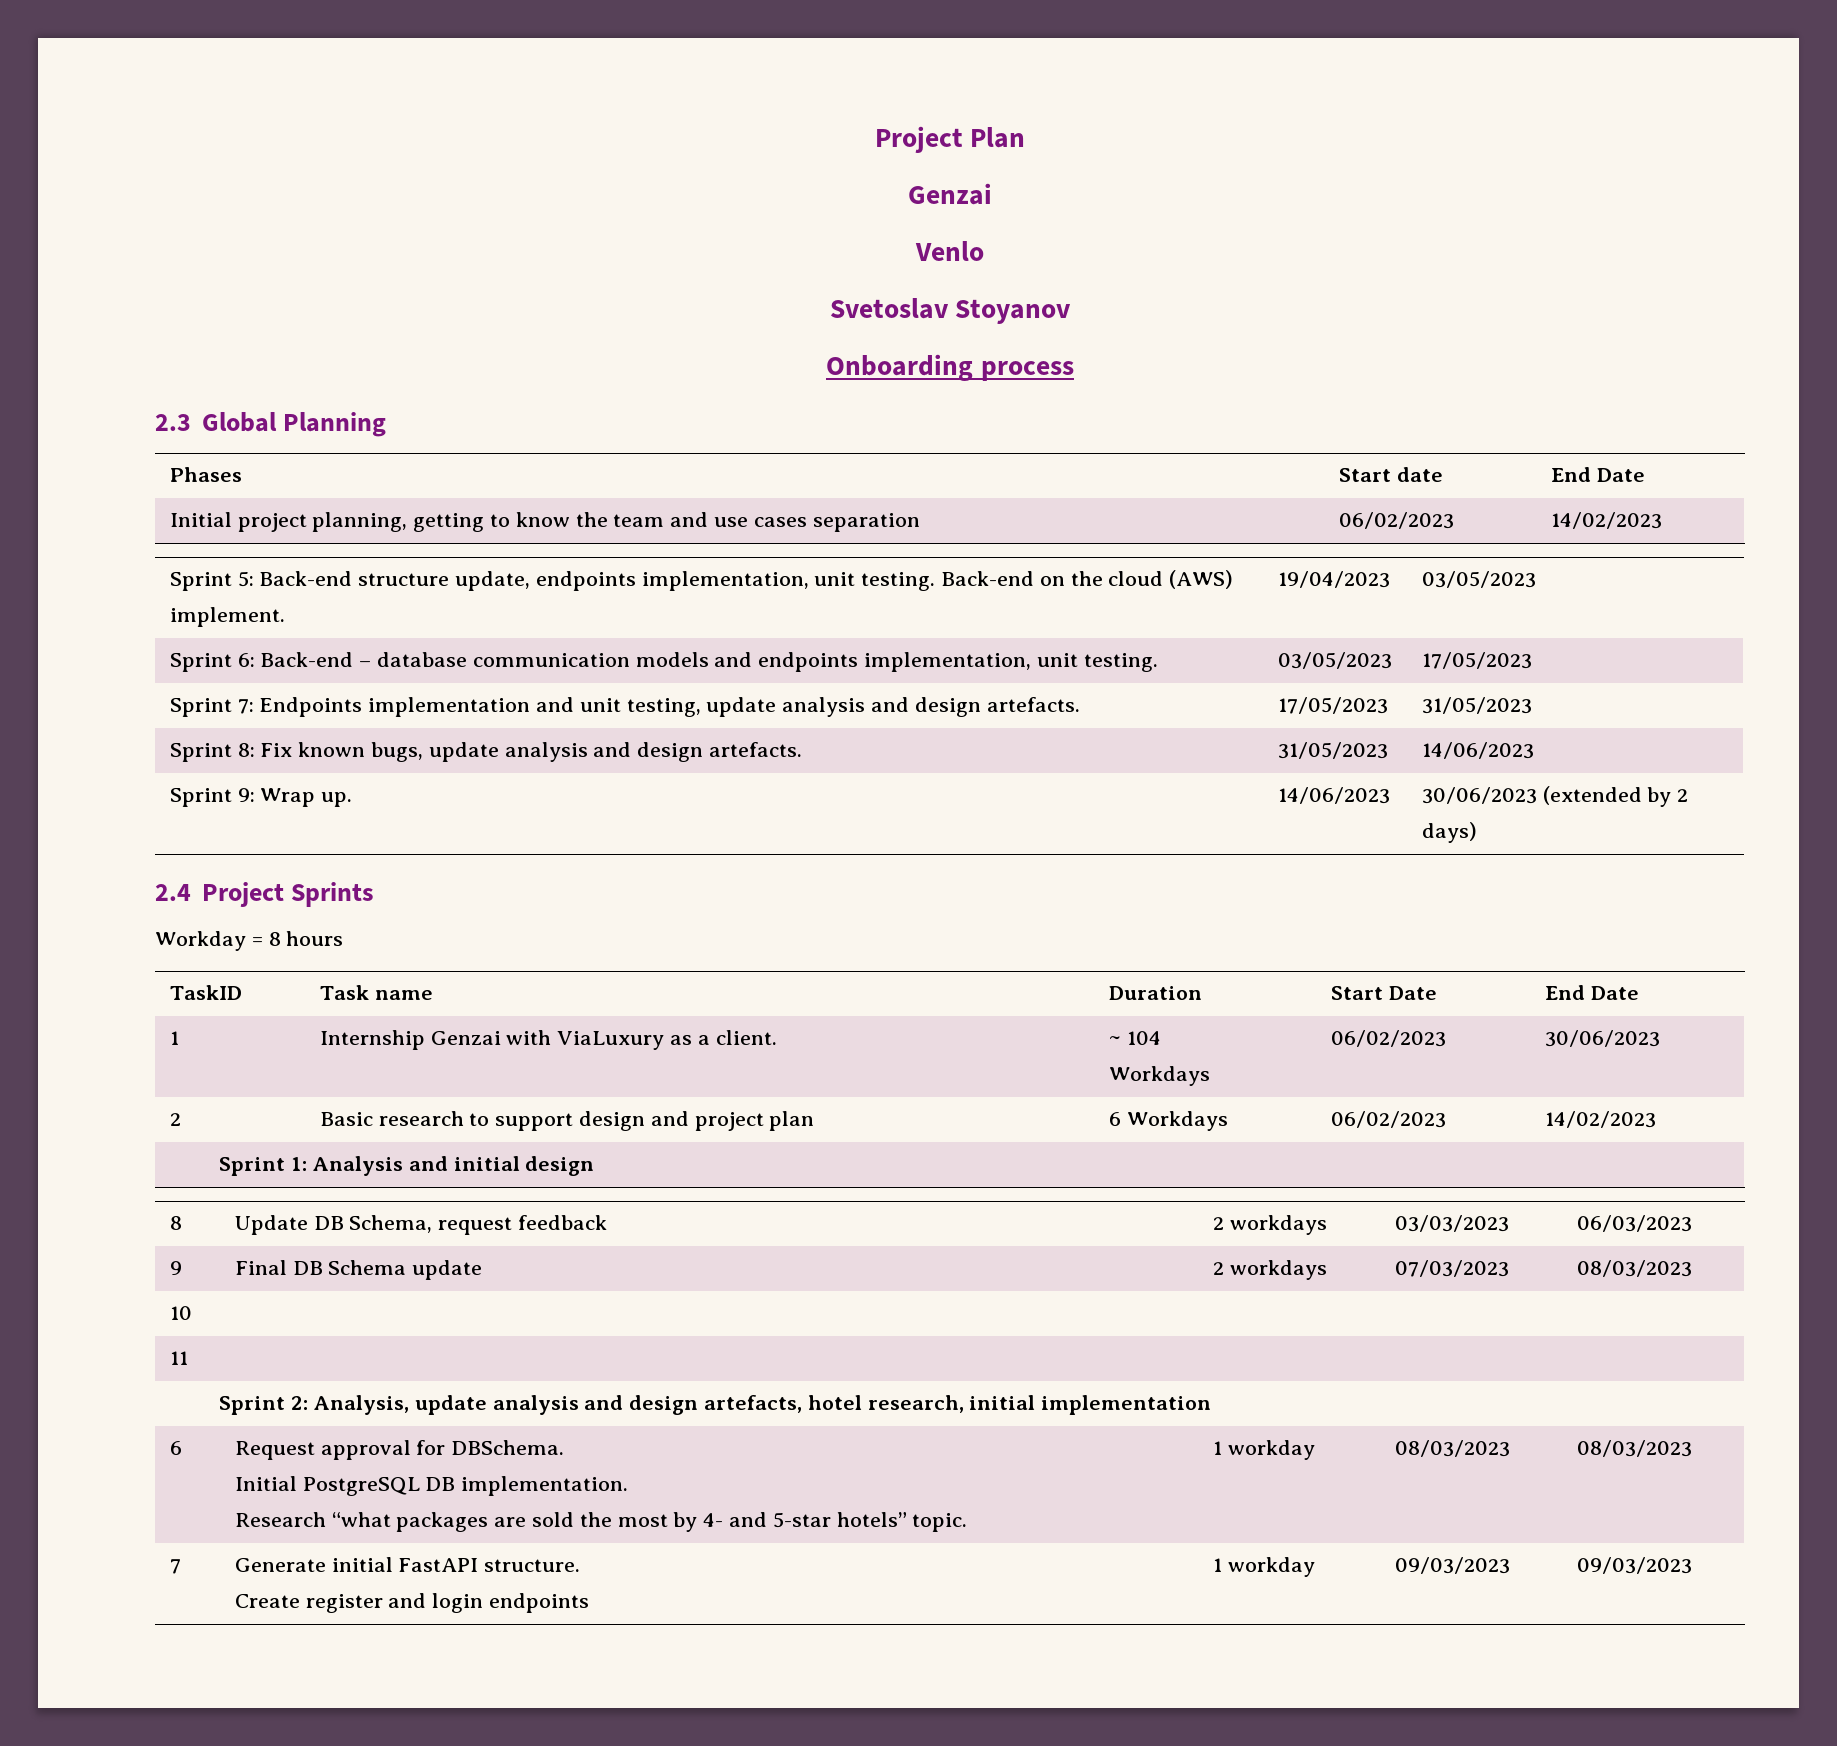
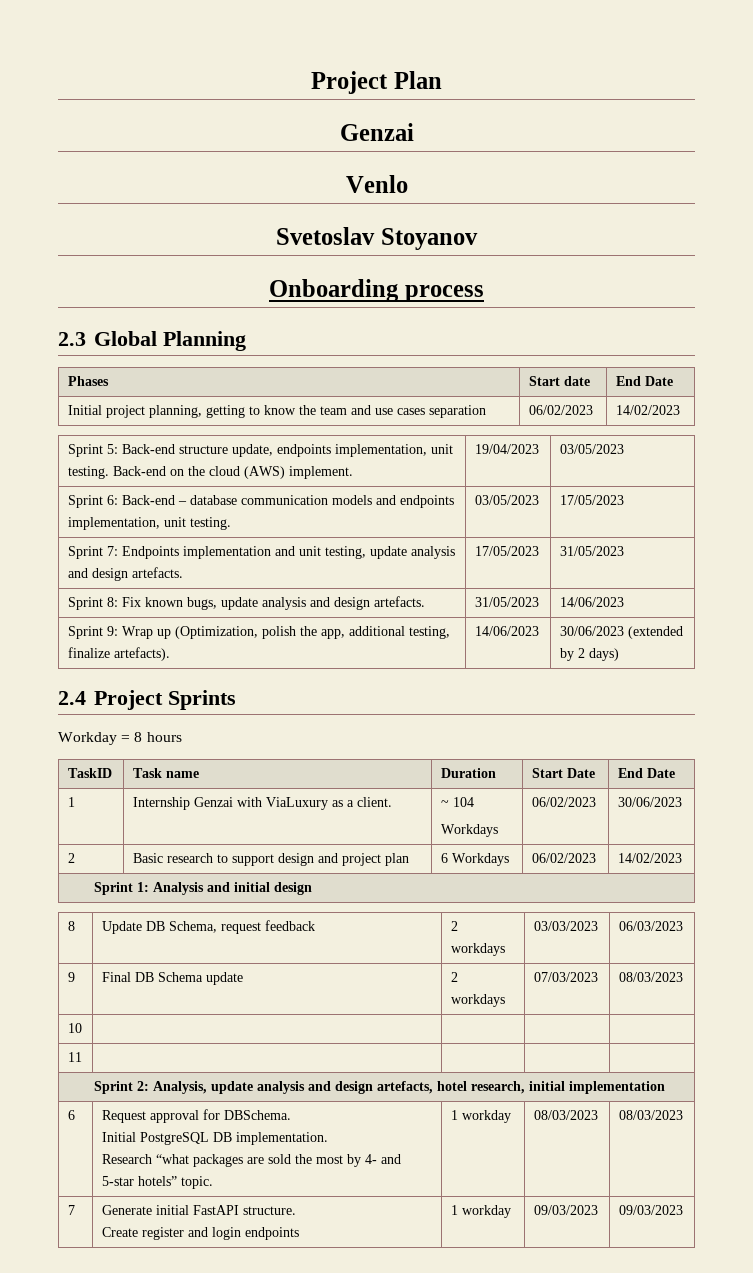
- Sprint 9: Wrap up. | 14/06/2023 | 30/06/2023 (extended by 2 days)
+ Sprint 9: Wrap up (Optimization, polish the app, additional testing, finalize artefacts). | 14/06/2023 | 30/06/2023 (extended by 2 days)

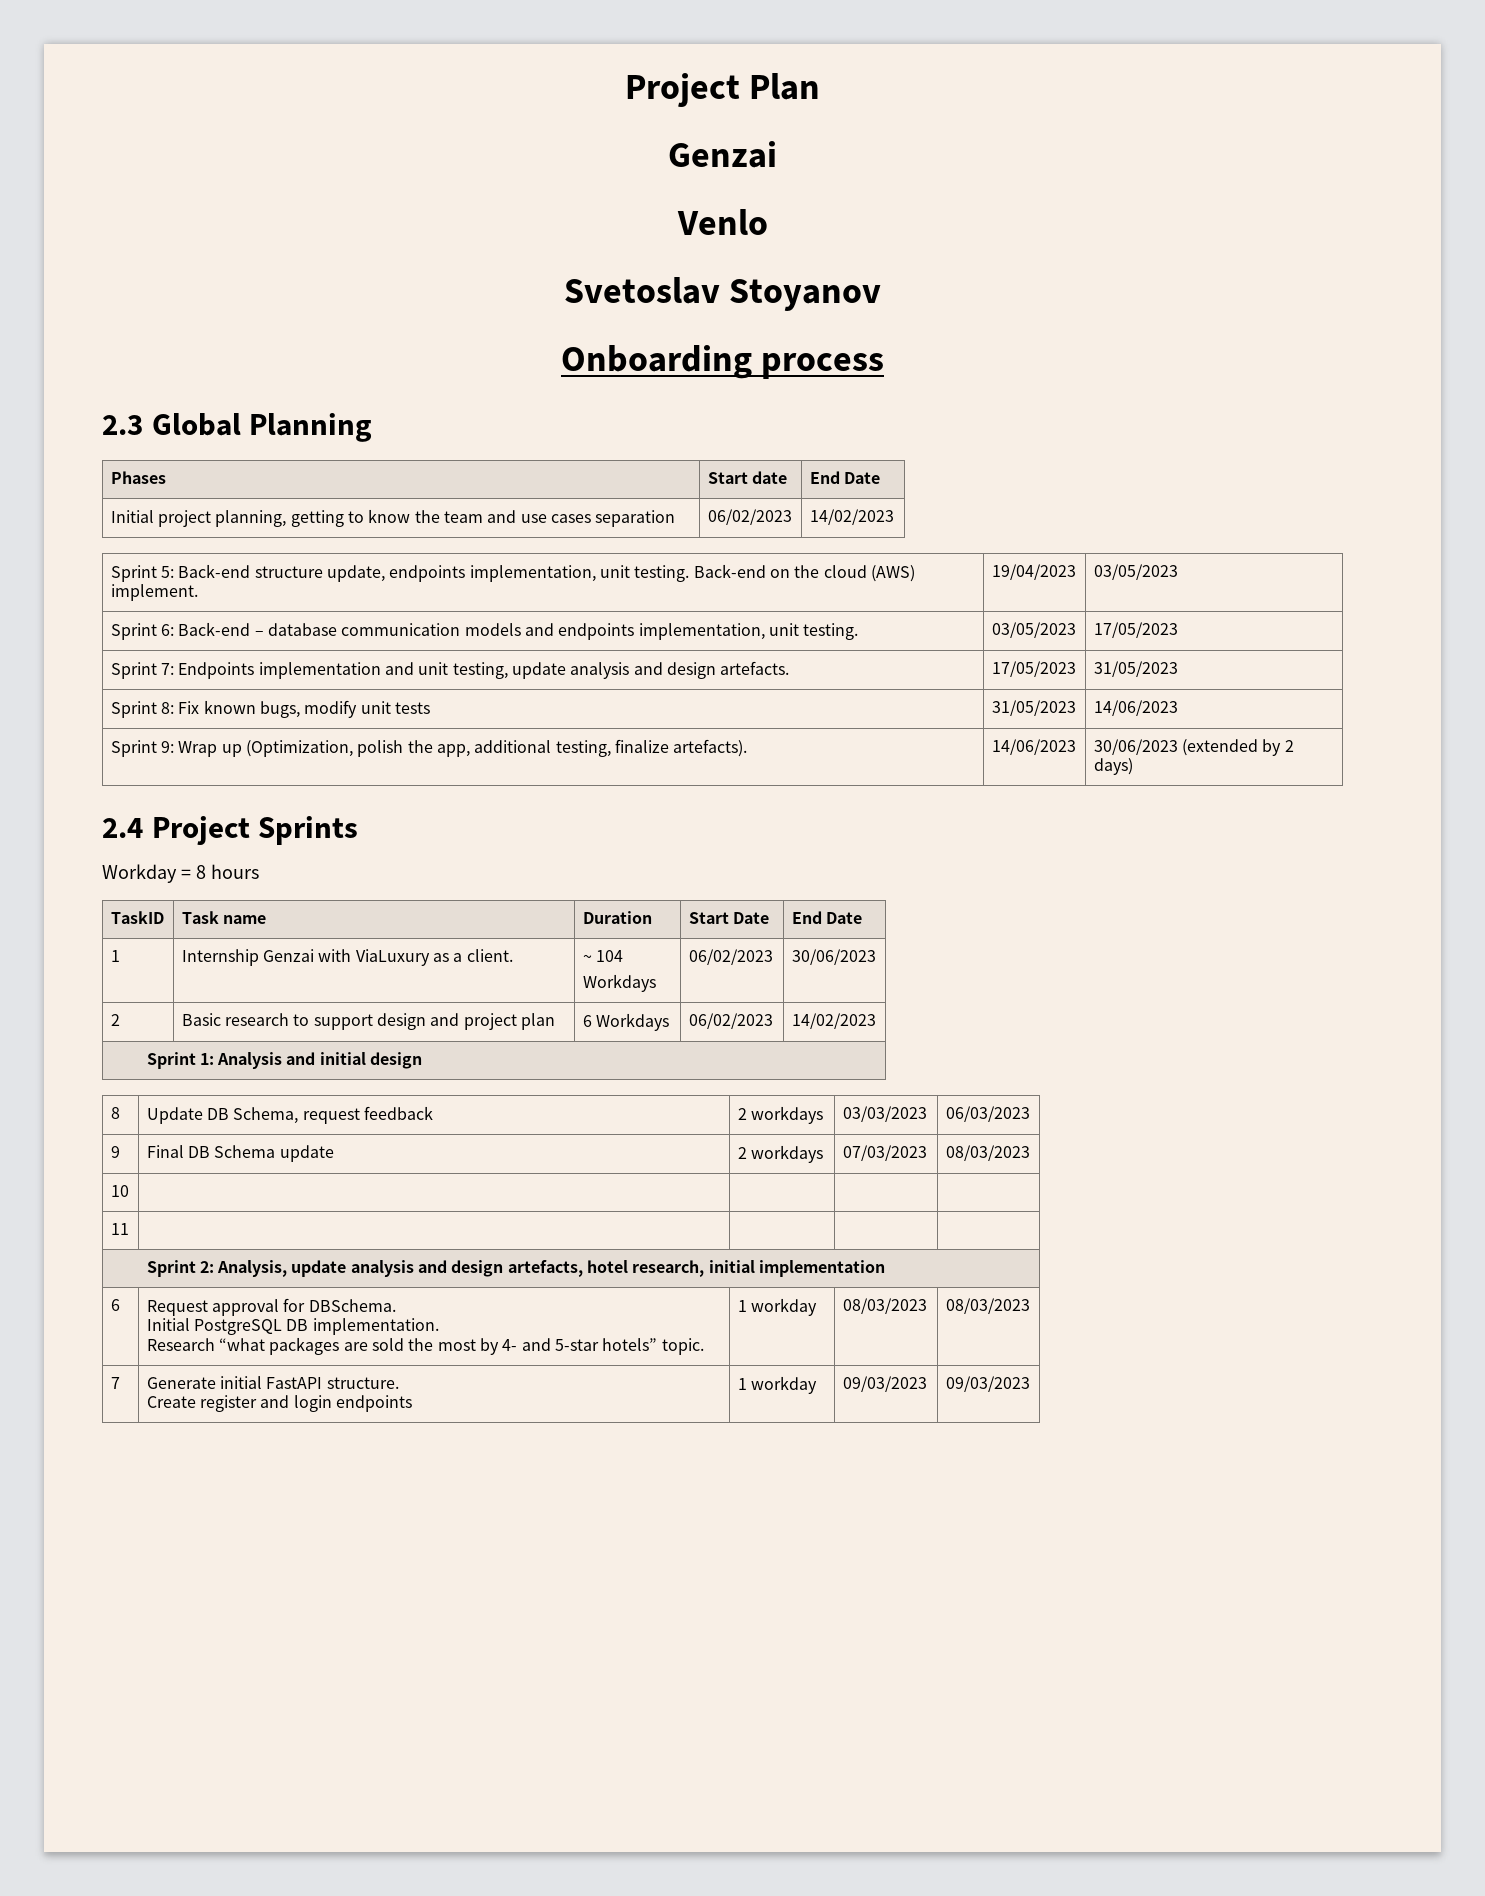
- Sprint 8: Fix known bugs, update analysis and design artefacts. | 31/05/2023 | 14/06/2023
+ Sprint 8: Fix known bugs, modify unit tests | 31/05/2023 | 14/06/2023

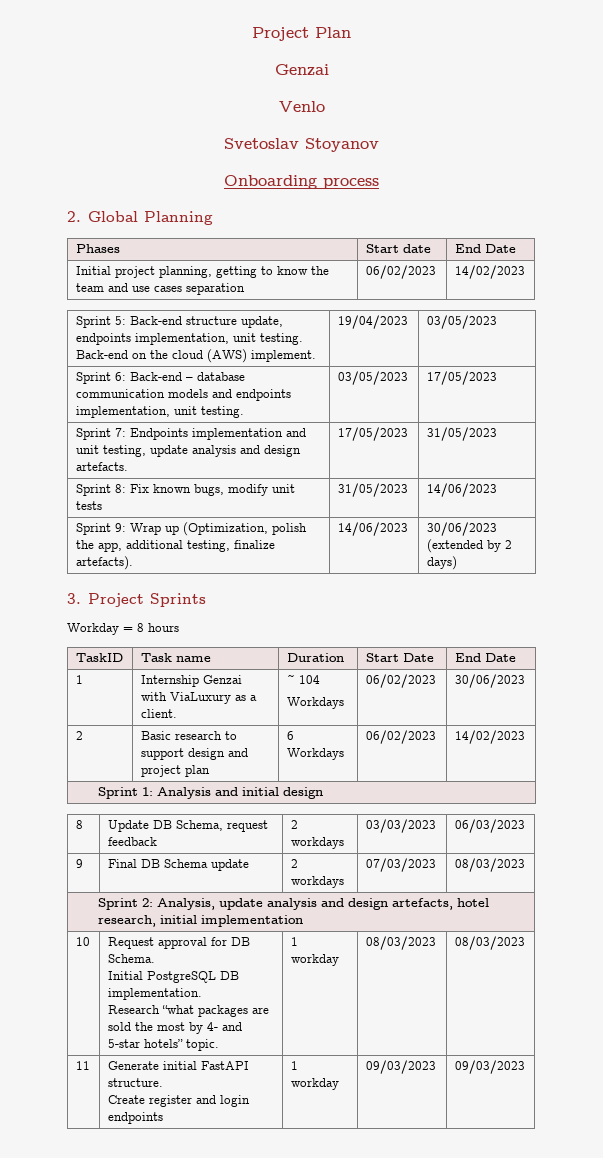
- 2.3 Global Planning
+ 2. Global Planning
- 2.4 Project Sprints
+ 3. Project Sprints
- 10 | | | |
- 11 | | | |
- 6 | Request approval for DBSchema.
+ 10 | Request approval for DB Schema.
- 7 | Generate initial FastAPI structure.
+ 11 | Generate initial FastAPI structure.

